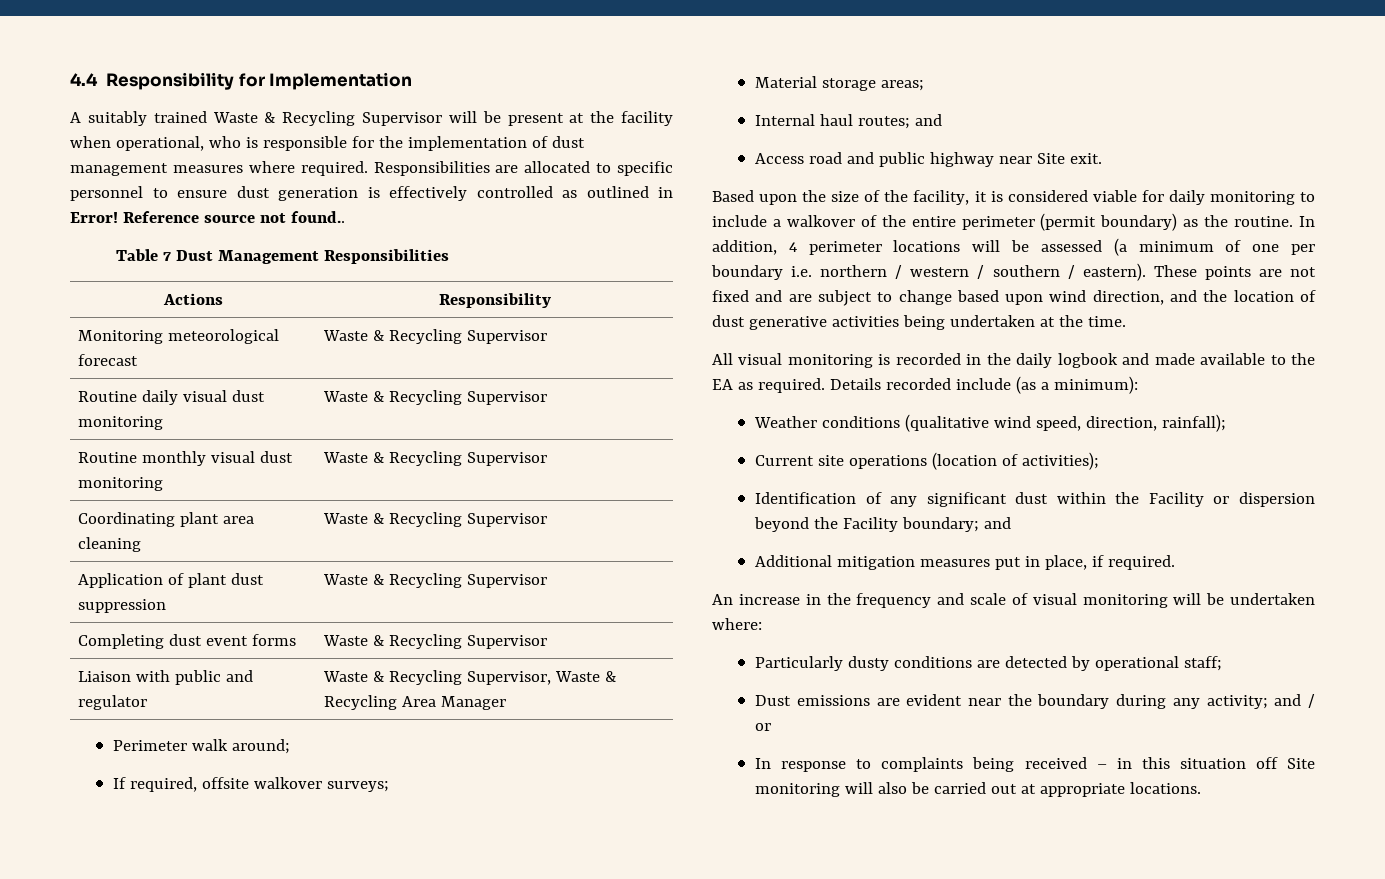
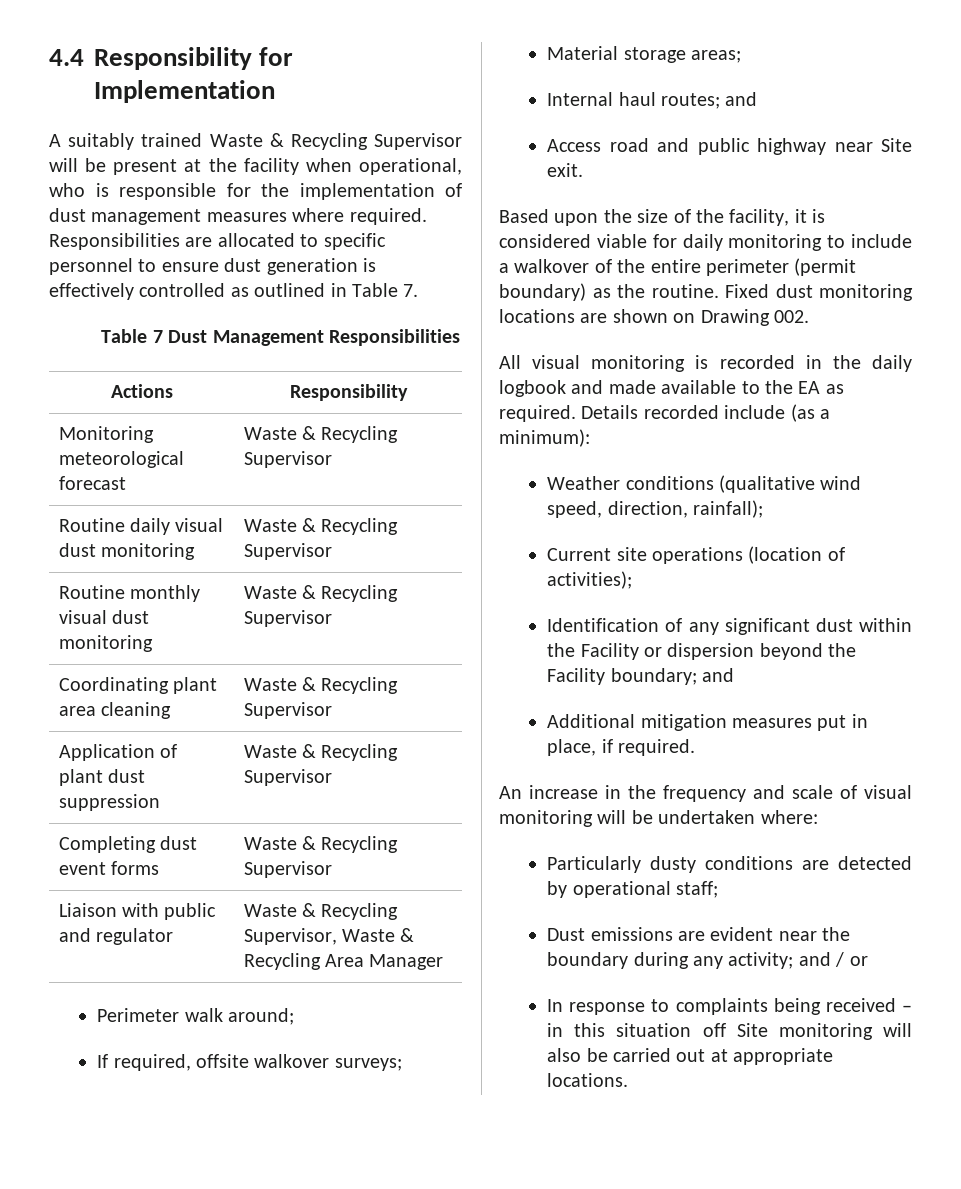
- Responsibilities are allocated to specific personnel to ensure dust generation is effectively controlled as outlined in Error! Reference source not found..
+ Responsibilities are allocated to specific personnel to ensure dust generation is effectively controlled as outlined in Table 7.
- In addition, 4 perimeter locations will be assessed (a minimum of one per boundary i.e. northern / western / southern / eastern). These points are not fixed and are subject to change based upon wind direction, and the location of dust generative activities being undertaken at the time.
+ Fixed dust monitoring locations are shown on Drawing 002.

